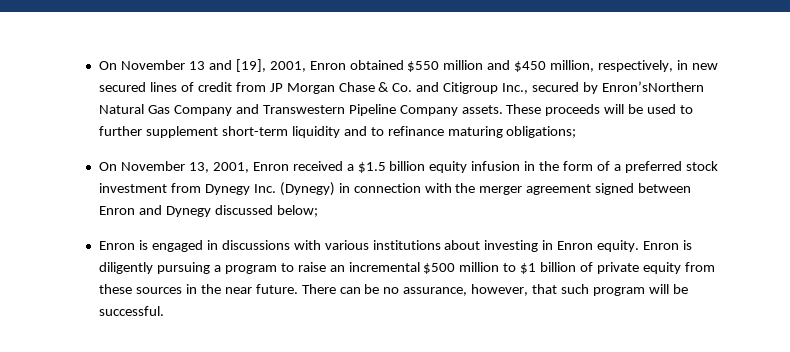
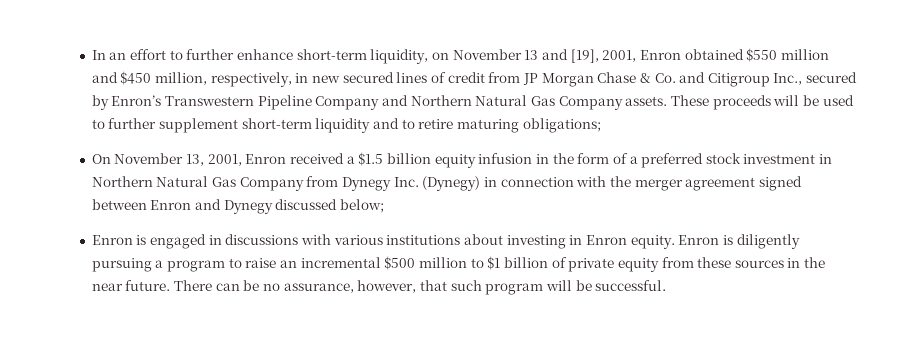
- On November 13 and [19], 2001, Enron obtained $550 million and $450 million, respectively, in new secured lines of credit from JP Morgan Chase & Co. and Citigroup Inc., secured by Enron’sNorthern Natural Gas Company and Transwestern Pipeline Company assets.
+ In an effort to further enhance short-term liquidity, on November 13 and [19], 2001, Enron obtained $550 million and $450 million, respectively, in new secured lines of credit from JP Morgan Chase & Co. and Citigroup Inc., secured by Enron’s Transwestern Pipeline Company and Northern Natural Gas Company assets.
- These proceeds will be used to further supplement short-term liquidity and to refinance maturing obligations;
+ These proceeds will be used to further supplement short-term liquidity and to retire maturing obligations;
- On November 13, 2001, Enron received a $1.5 billion equity infusion in the form of a preferred stock investment from Dynegy Inc. (Dynegy) in connection with the merger agreement signed between Enron and Dynegy discussed below;
+ On November 13, 2001, Enron received a $1.5 billion equity infusion in the form of a preferred stock investment in Northern Natural Gas Company from Dynegy Inc. (Dynegy) in connection with the merger agreement signed between Enron and Dynegy discussed below;

